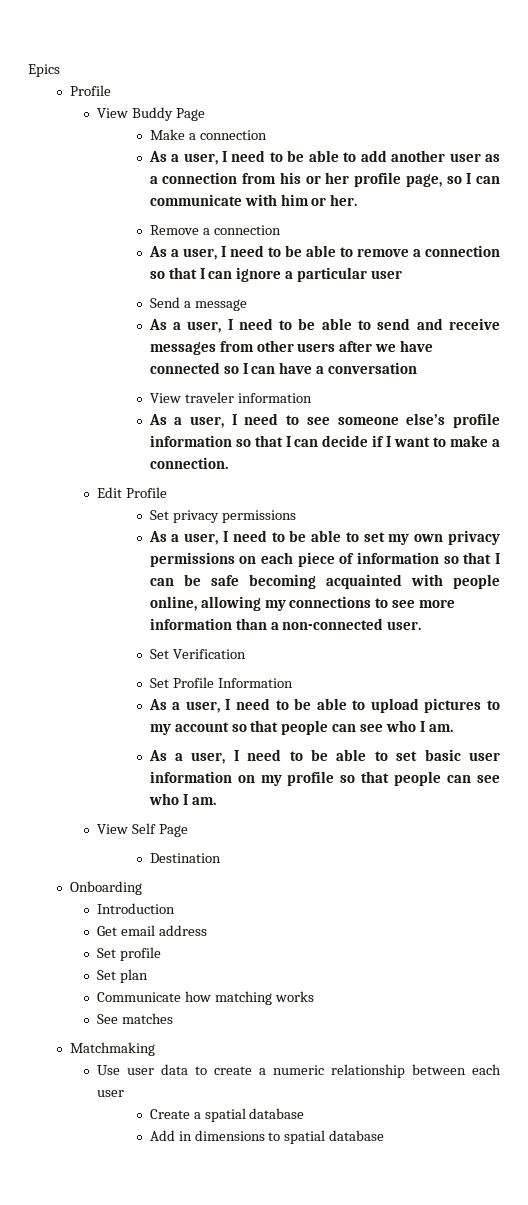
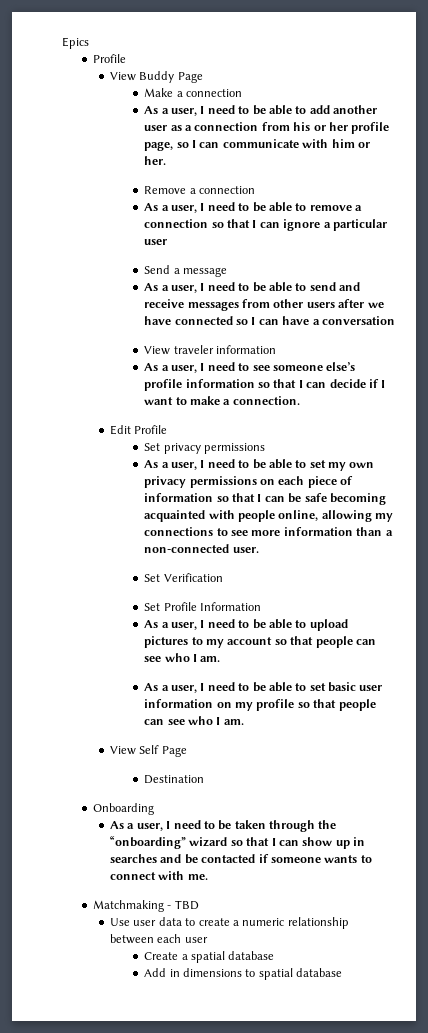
- Introduction
- Get email address
- Set profile
- Set plan
- Communicate how matching works
- See matches
+ As a user, I need to be taken through the “onboarding” wizard so that I can show up in searches and be contacted if someone wants to connect with me.
- Matchmaking
+ Matchmaking - TBD

